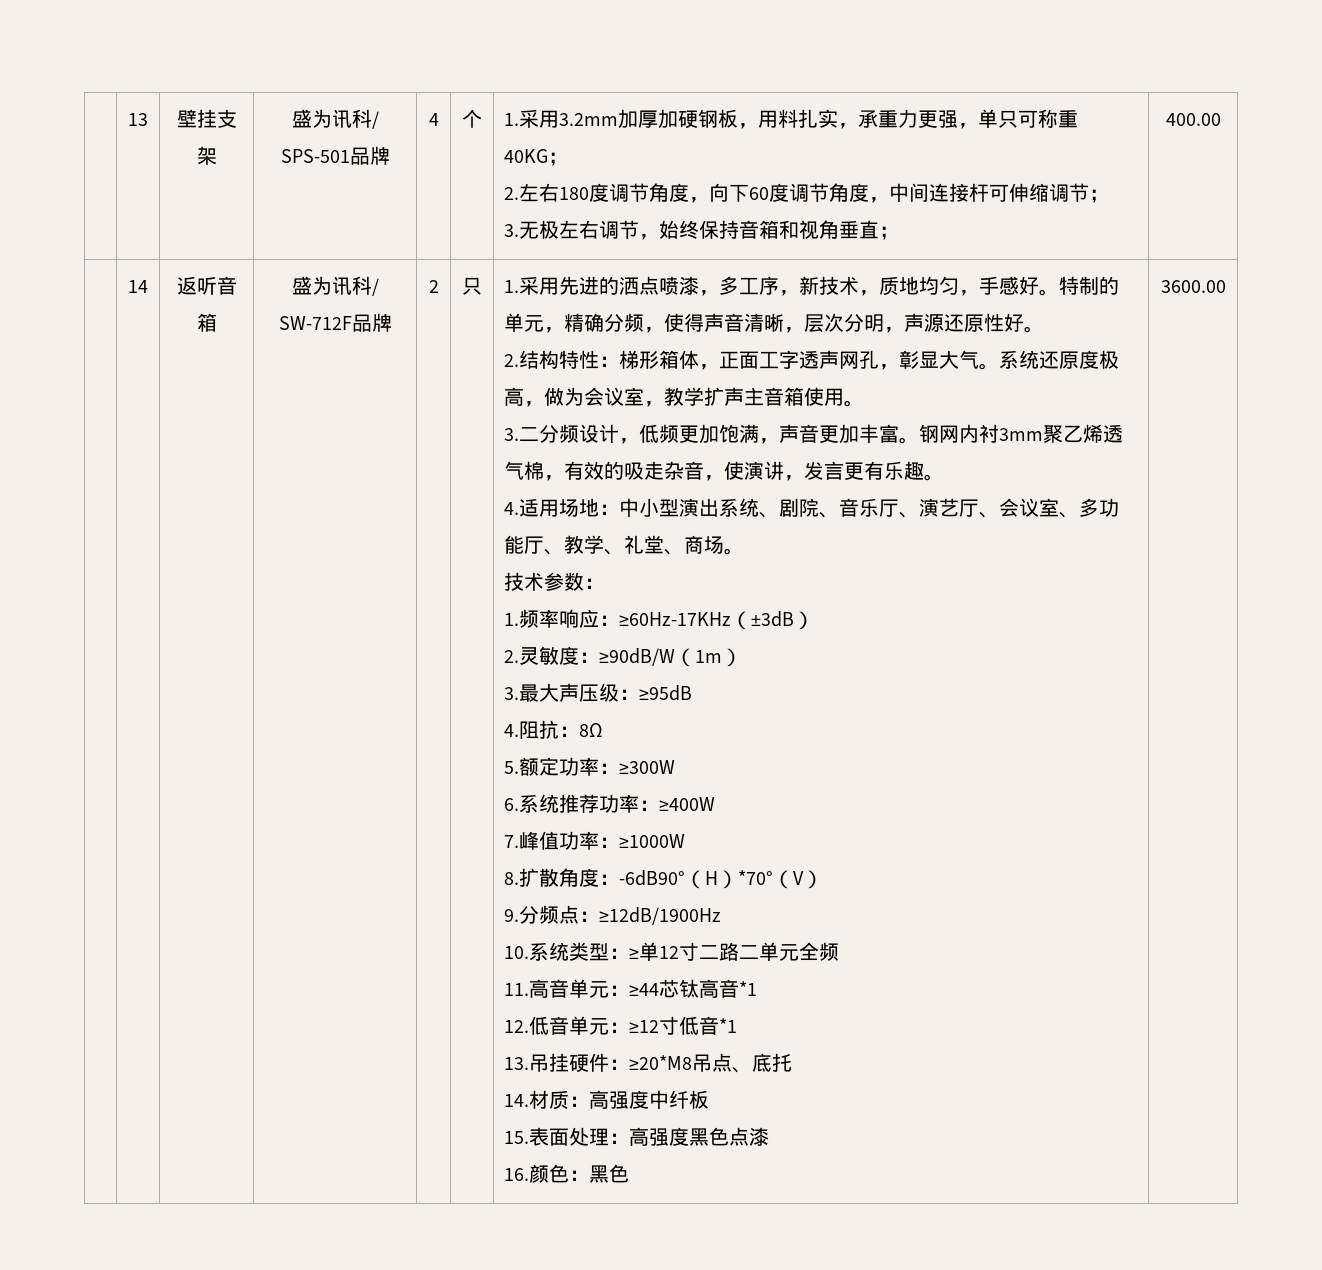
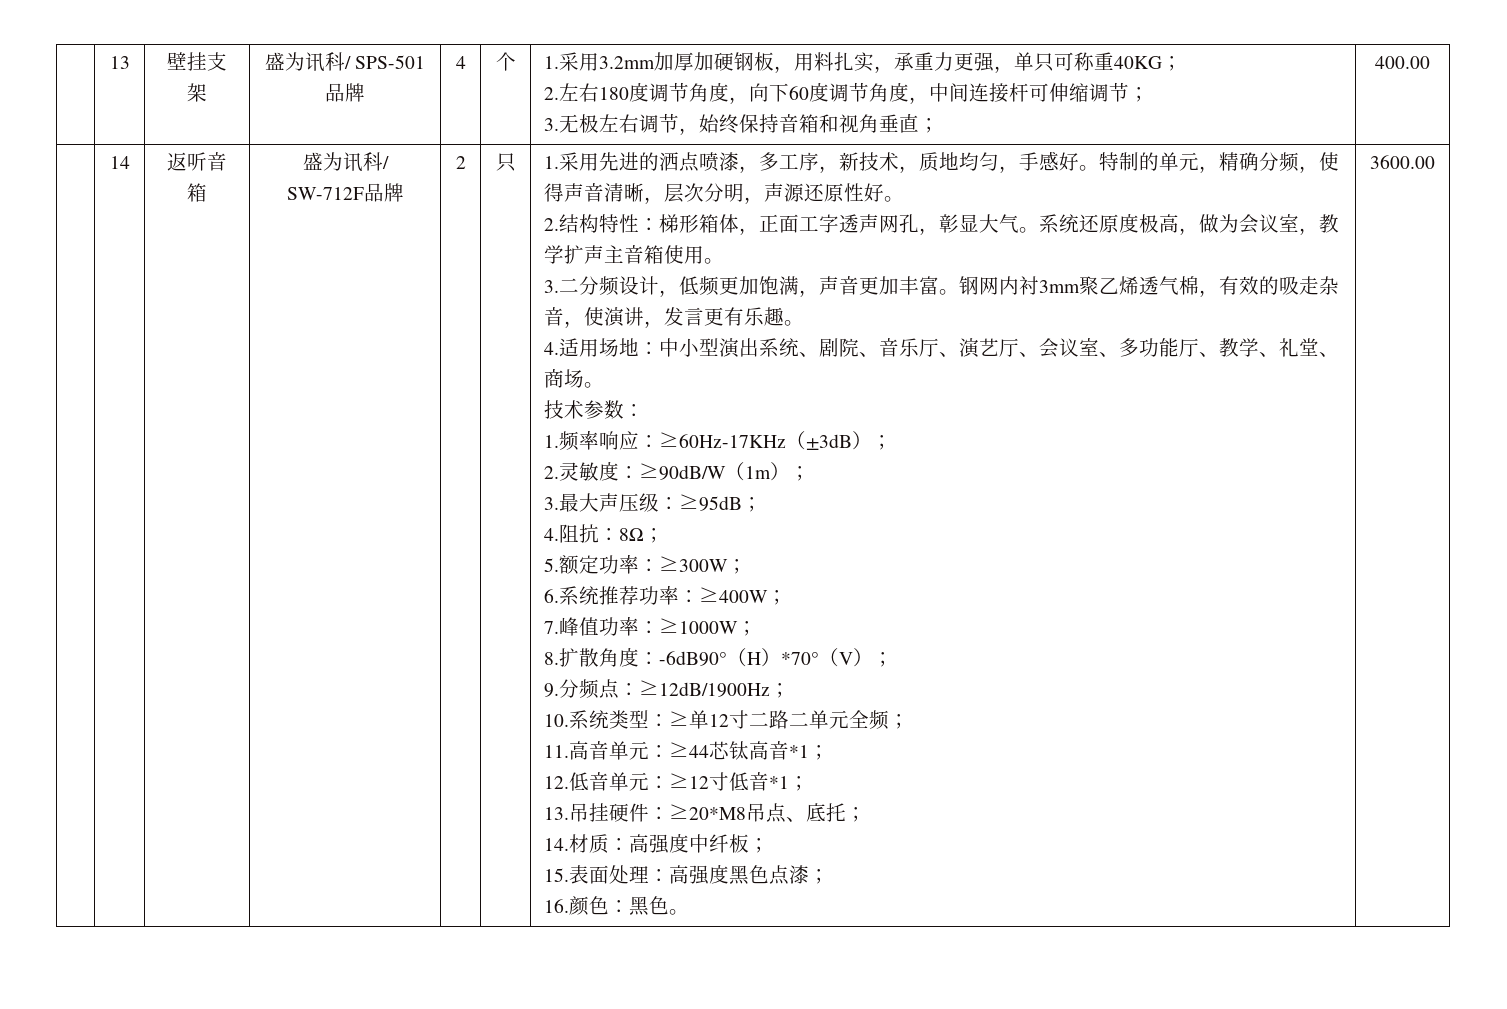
- 1.频率响应：≥60Hz-17KHz（±3dB）
+ 1.频率响应：≥60Hz-17KHz（±3dB）；
- 2.灵敏度：≥90dB/W（1m）
+ 2.灵敏度：≥90dB/W（1m）；
- 3.最大声压级：≥95dB
+ 3.最大声压级：≥95dB；
- 4.阻抗：8Ω
+ 4.阻抗：8Ω；
- 5.额定功率：≥300W
+ 5.额定功率：≥300W；
- 6.系统推荐功率：≥400W
+ 6.系统推荐功率：≥400W；
- 7.峰值功率：≥1000W
+ 7.峰值功率：≥1000W；
- 8.扩散角度：-6dB90°（H）*70°（V）
+ 8.扩散角度：-6dB90°（H）*70°（V）；
- 9.分频点：≥12dB/1900Hz
+ 9.分频点：≥12dB/1900Hz；
- 10.系统类型：≥单12寸二路二单元全频
+ 10.系统类型：≥单12寸二路二单元全频；
- 11.高音单元：≥44芯钛高音*1
+ 11.高音单元：≥44芯钛高音*1；
- 12.低音单元：≥12寸低音*1
+ 12.低音单元：≥12寸低音*1；
- 13.吊挂硬件：≥20*M8吊点、底托
+ 13.吊挂硬件：≥20*M8吊点、底托；
- 14.材质：高强度中纤板
+ 14.材质：高强度中纤板；
- 15.表面处理：高强度黑色点漆
+ 15.表面处理：高强度黑色点漆；
- 16.颜色：黑色
+ 16.颜色：黑色。

